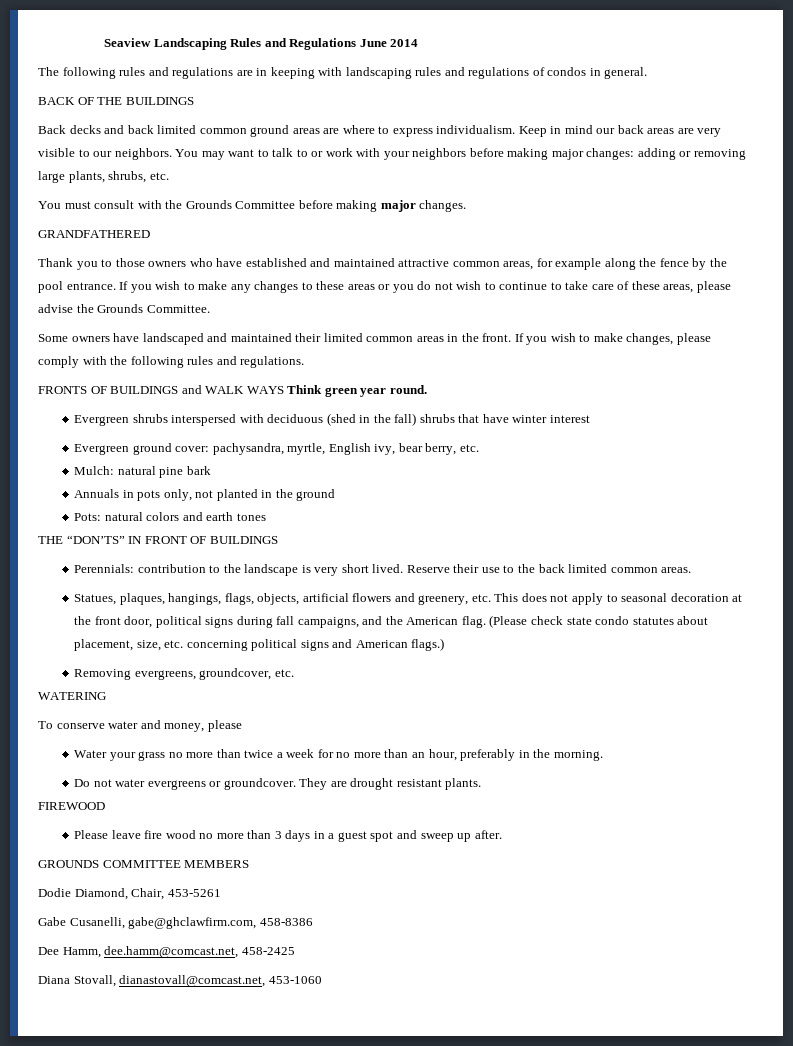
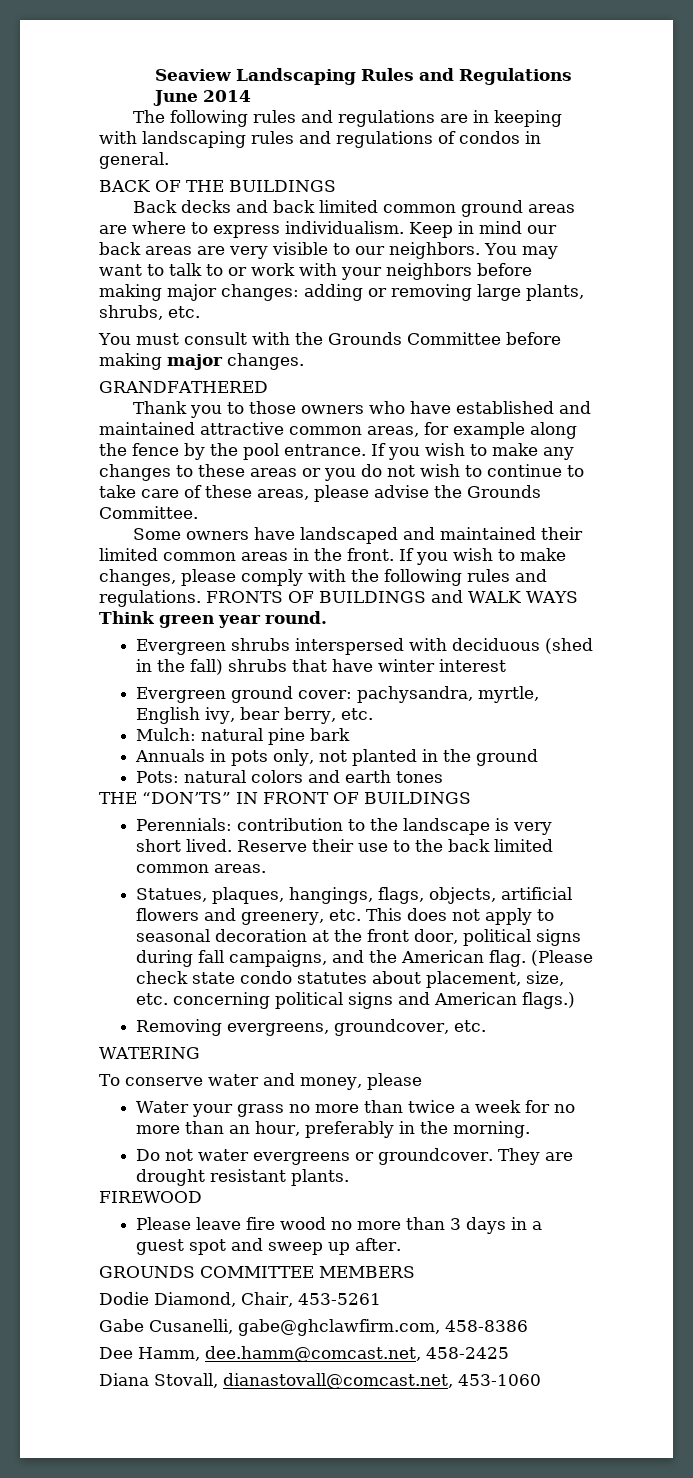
- If you wish to make changes, please comply with the following rules and regulations.
- FRONTS OF BUILDINGS and WALK WAYS Think green year round.
+ If you wish to make changes, please comply with the following rules and regulations. FRONTS OF BUILDINGS and WALK WAYS Think green year round.

